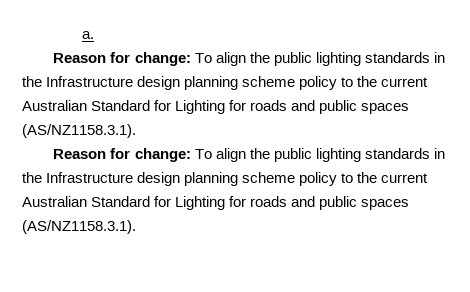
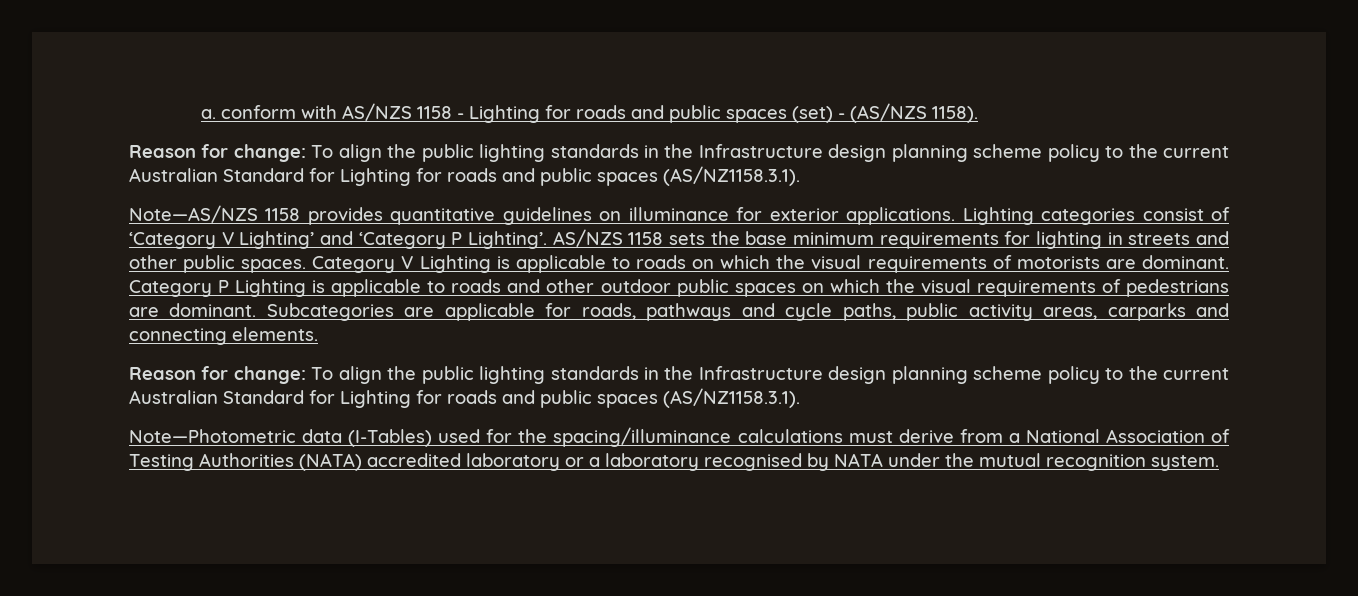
- a.
+ a. conform with AS/NZS 1158 - Lighting for roads and public spaces (set) - (AS/NZS 1158).
+ Note—AS/NZS 1158 provides quantitative guidelines on illuminance for exterior applications. Lighting categories consist of ‘Category V Lighting’ and ‘Category P Lighting’. AS/NZS 1158 sets the base minimum requirements for lighting in streets and other public spaces. Category V Lighting is applicable to roads on which the visual requirements of motorists are dominant. Category P Lighting is applicable to roads and other outdoor public spaces on which the visual requirements of pedestrians are dominant. Subcategories are applicable for roads, pathways and cycle paths, public activity areas, carparks and connecting elements.
+ Note—Photometric data (I-Tables) used for the spacing/illuminance calculations must derive from a National Association of Testing Authorities (NATA) accredited laboratory or a laboratory recognised by NATA under the mutual recognition system.

